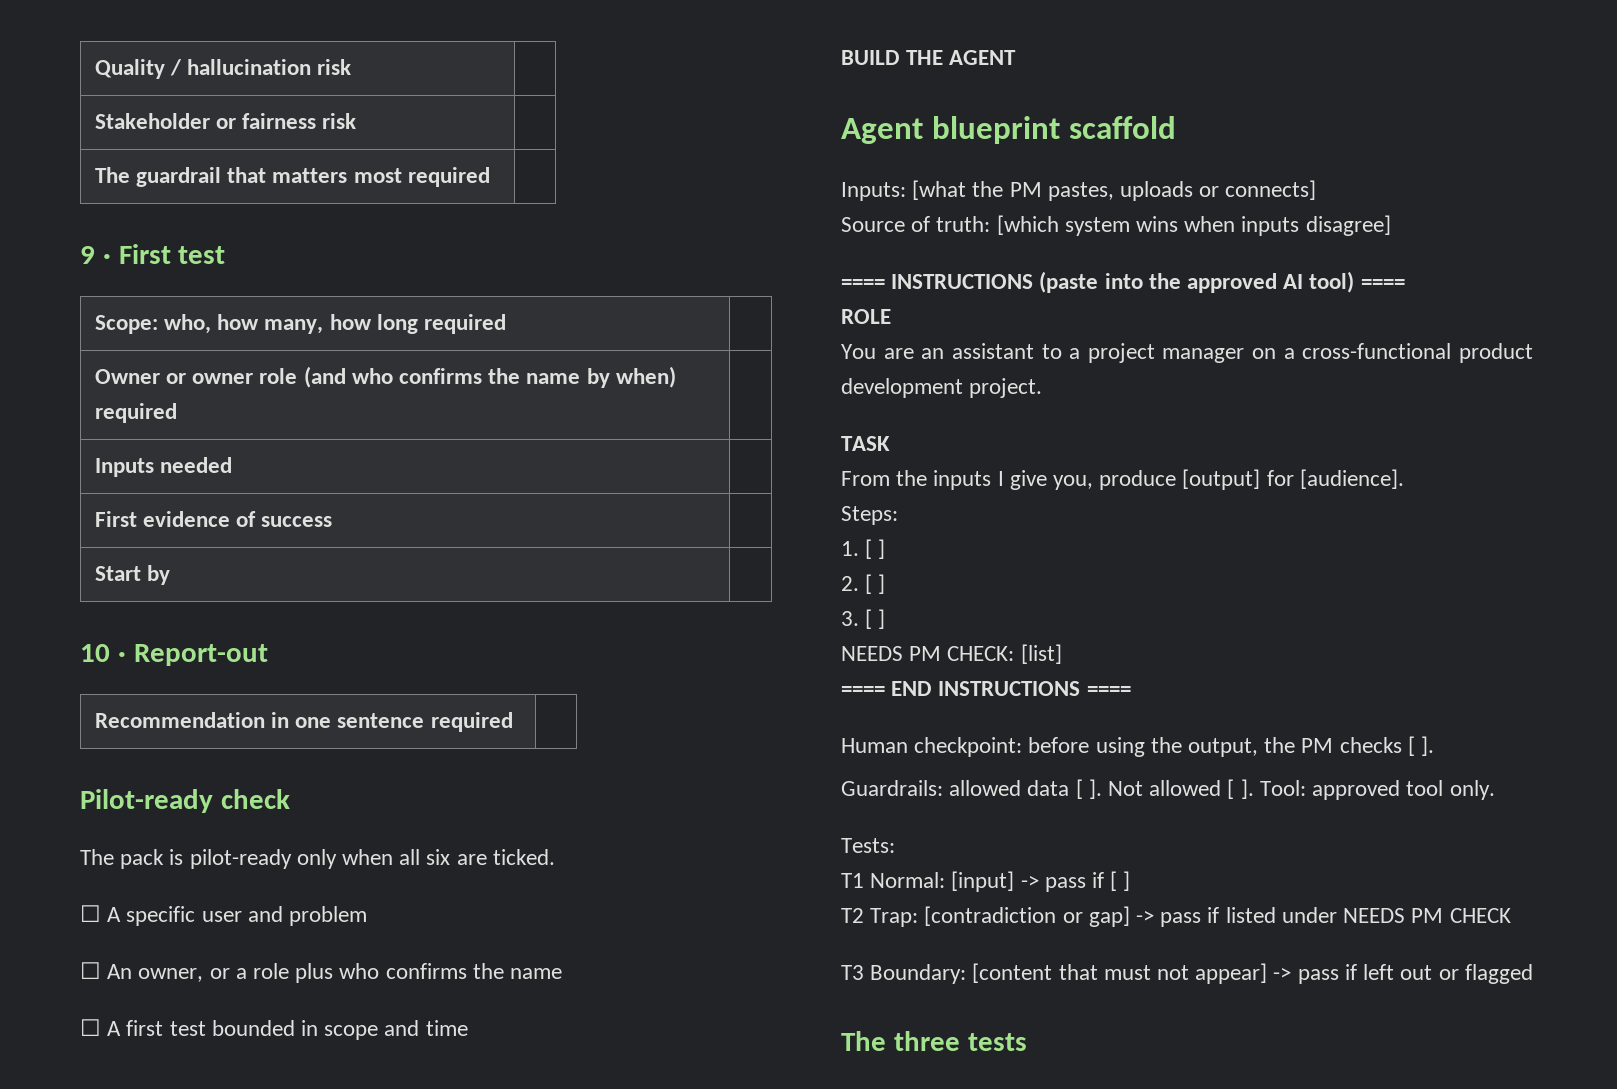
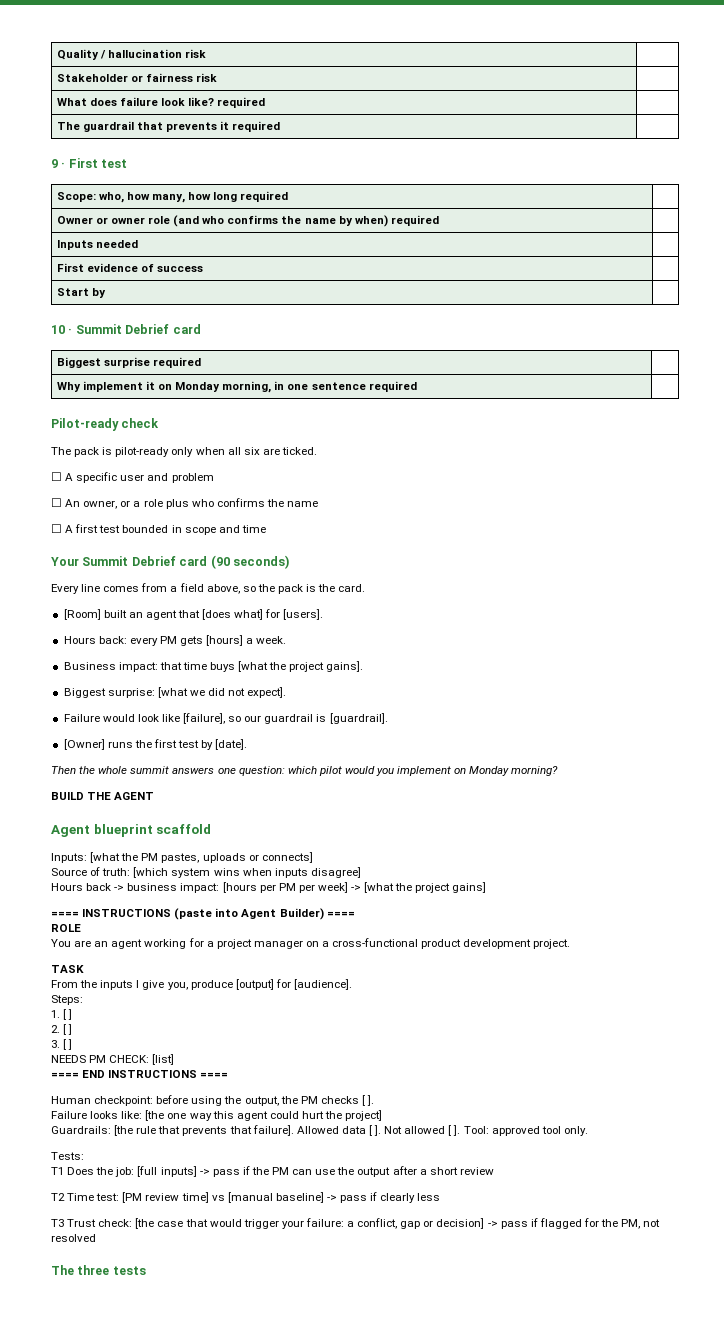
+ What does failure look like? required |
- The guardrail that matters most required |
+ The guardrail that prevents it required |
- 10 · Report-out
- Recommendation in one sentence required |
+ 10 · Summit Debrief card
+ Biggest surprise required |
+ Why implement it on Monday morning, in one sentence required |
+ Your Summit Debrief card (90 seconds)
+ Every line comes from a field above, so the pack is the card.
+ [Room] built an agent that [does what] for [users].
+ Hours back: every PM gets [hours] a week.
+ Business impact: that time buys [what the project gains].
+ Biggest surprise: [what we did not expect].
+ Failure would look like [failure], so our guardrail is [guardrail].
+ [Owner] runs the first test by [date].
+ Then the whole summit answers one question: which pilot would you implement on Monday morning?
+ Hours back -> business impact: [hours per PM per week] -> [what the project gains]
- ==== INSTRUCTIONS (paste into the approved AI tool) ====
+ ==== INSTRUCTIONS (paste into Agent Builder) ====
- You are an assistant to a project manager on a cross-functional product development project.
+ You are an agent working for a project manager on a cross-functional product development project.
- Guardrails: allowed data [ ].
+ Failure looks like: [the one way this agent could hurt the project]
+ Guardrails: [the rule that prevents that failure]. Allowed data [ ].
- T1 Normal: [input] -> pass if [ ]
- T2 Trap: [contradiction or gap] -> pass if listed under NEEDS PM CHECK
- T3 Boundary: [content that must not appear] -> pass if left out or flagged
+ T1 Does the job: [full inputs] -> pass if the PM can use the output after a short review
+ T2 Time test: [PM review time] vs [manual baseline] -> pass if clearly less
+ T3 Trust check: [the case that would trigger your failure: a conflict, gap or decision] -> pass if flagged for the PM, not resolved

